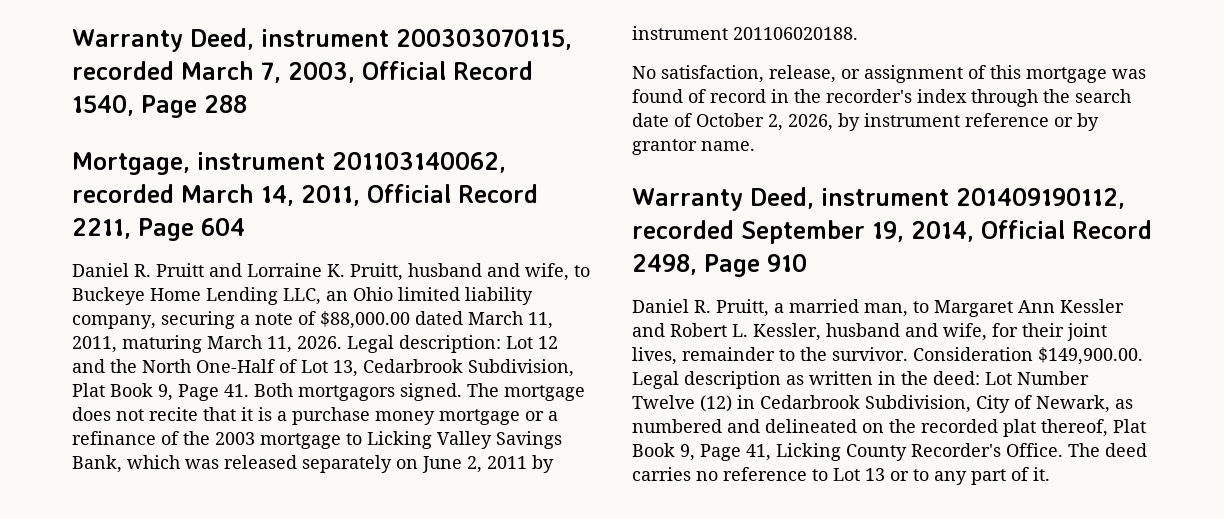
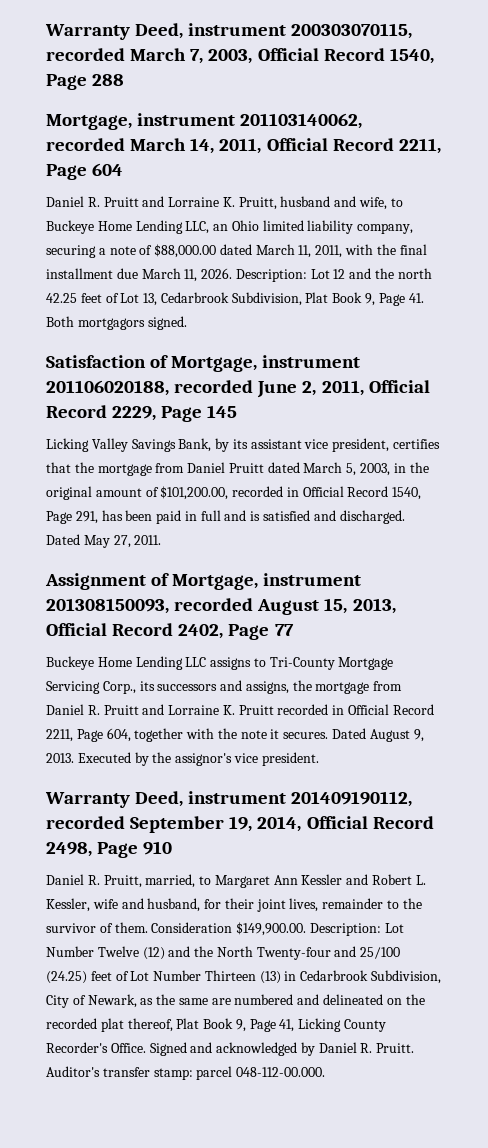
- Daniel R. Pruitt and Lorraine K. Pruitt, husband and wife, to Buckeye Home Lending LLC, an Ohio limited liability company, securing a note of $88,000.00 dated March 11, 2011, maturing March 11, 2026.
+ Daniel R. Pruitt and Lorraine K. Pruitt, husband and wife, to Buckeye Home Lending LLC, an Ohio limited liability company, securing a note of $88,000.00 dated March 11, 2011, with the final installment due March 11, 2026.
- Legal description: Lot 12 and the North One-Half of Lot 13, Cedarbrook Subdivision, Plat Book 9, Page 41. Both mortgagors signed. The mortgage does not recite that it is a purchase money mortgage or a refinance of the 2003 mortgage to Licking Valley Savings Bank, which was released separately on June 2, 2011 by instrument 201106020188.
- No satisfaction, release, or assignment of this mortgage was found of record in the recorder's index through the search date of October 2, 2026, by instrument reference or by grantor name.
+ Description: Lot 12 and the north 42.25 feet of Lot 13, Cedarbrook Subdivision, Plat Book 9, Page 41. Both mortgagors signed.
+ Satisfaction of Mortgage, instrument 201106020188, recorded June 2, 2011, Official Record 2229, Page 145
+ Licking Valley Savings Bank, by its assistant vice president, certifies that the mortgage from Daniel Pruitt dated March 5, 2003, in the original amount of $101,200.00, recorded in Official Record 1540, Page 291, has been paid in full and is satisfied and discharged. Dated May 27, 2011.
+ Assignment of Mortgage, instrument 201308150093, recorded August 15, 2013, Official Record 2402, Page 77
+ Buckeye Home Lending LLC assigns to Tri-County Mortgage Servicing Corp., its successors and assigns, the mortgage from Daniel R. Pruitt and Lorraine K. Pruitt recorded in Official Record 2211, Page 604, together with the note it secures. Dated August 9, 2013. Executed by the assignor's vice president.
- Daniel R. Pruitt, a married man, to Margaret Ann Kessler and Robert L. Kessler, husband and wife, for their joint lives, remainder to the survivor. Consideration $149,900.00. Legal description as written in the deed: Lot Number Twelve (12) in Cedarbrook Subdivision, City of Newark, as numbered and delineated on the recorded plat thereof, Plat Book 9, Page 41, Licking County Recorder's Office.
+ Daniel R. Pruitt, married, to Margaret Ann Kessler and Robert L. Kessler, wife and husband, for their joint lives, remainder to the survivor of them. Consideration $149,900.00. Description: Lot Number Twelve (12) and the North Twenty-four and 25/100 (24.25) feet of Lot Number Thirteen (13) in Cedarbrook Subdivision, City of Newark, as the same are numbered and delineated on the recorded plat thereof, Plat Book 9, Page 41, Licking County Recorder's Office.
- The deed carries no reference to Lot 13 or to any part of it.
+ Signed and acknowledged by Daniel R. Pruitt. Auditor's transfer stamp: parcel 048-112-00.000.

